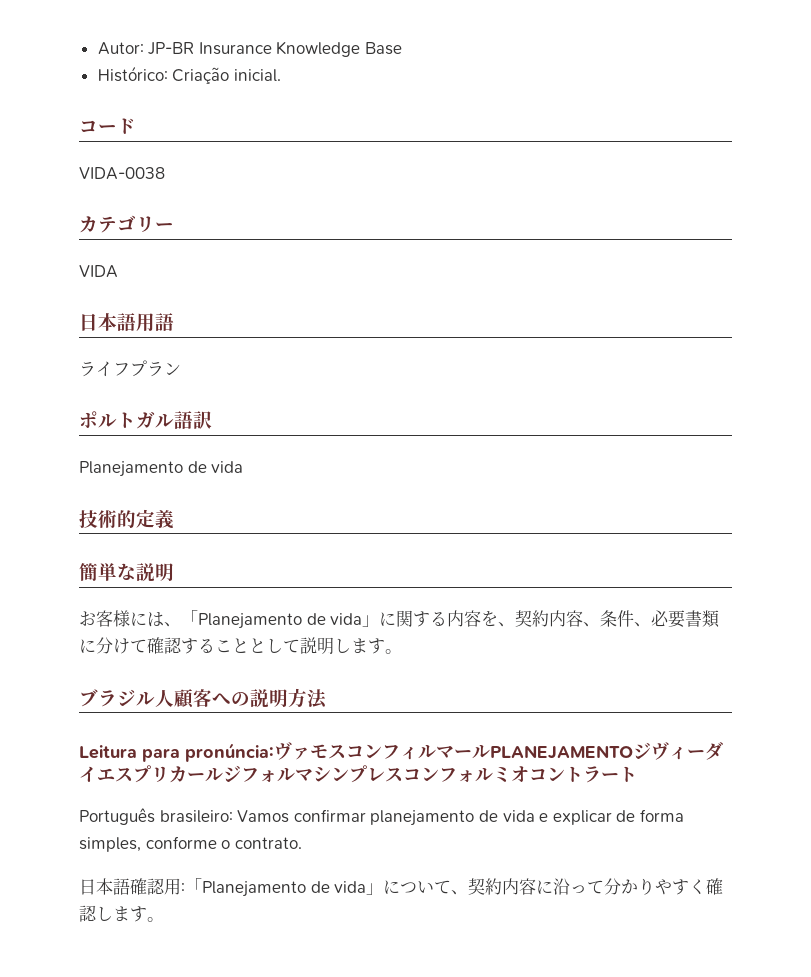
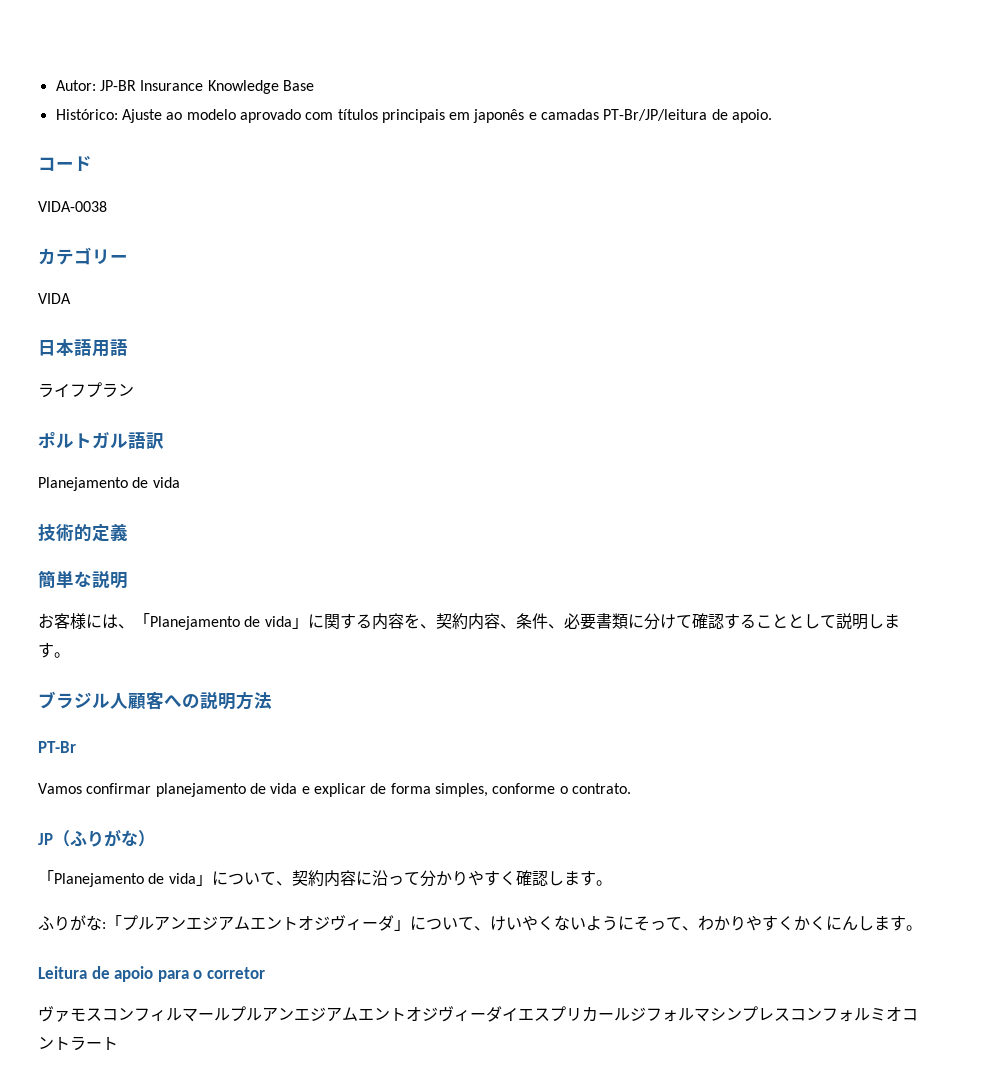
- Histórico: Criação inicial.
+ Histórico: Ajuste ao modelo aprovado com títulos principais em japonês e camadas PT-Br/JP/leitura de apoio.
- Leitura para pronúncia:ヴァモスコンフィルマールPLANEJAMENTOジヴィーダイエスプリカールジフォルマシンプレスコンフォルミオコントラート
+ PT-Br
+ Vamos confirmar planejamento de vida e explicar de forma simples, conforme o contrato.
+ JP（ふりがな）
+ 「Planejamento de vida」について、契約内容に沿って分かりやすく確認します。
+ ふりがな:「プルアンエジアムエントオジヴィーダ」について、けいやくないようにそって、わかりやすくかくにんします。
+ Leitura de apoio para o corretor
+ ヴァモスコンフィルマールプルアンエジアムエントオジヴィーダイエスプリカールジフォルマシンプレスコンフォルミオコントラート
- Português brasileiro: Vamos confirmar planejamento de vida e explicar de forma simples, conforme o contrato.
- 日本語確認用:「Planejamento de vida」について、契約内容に沿って分かりやすく確認します。

